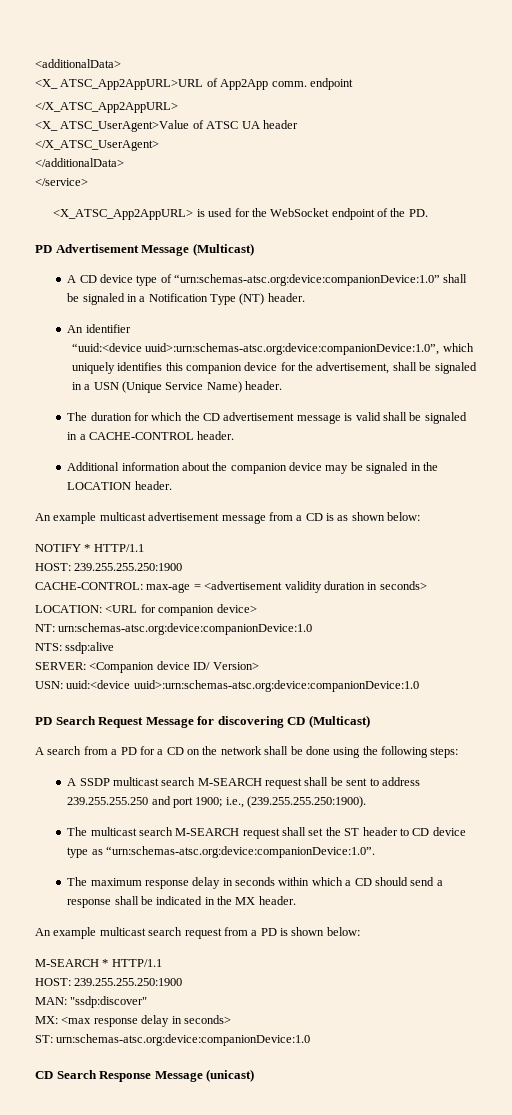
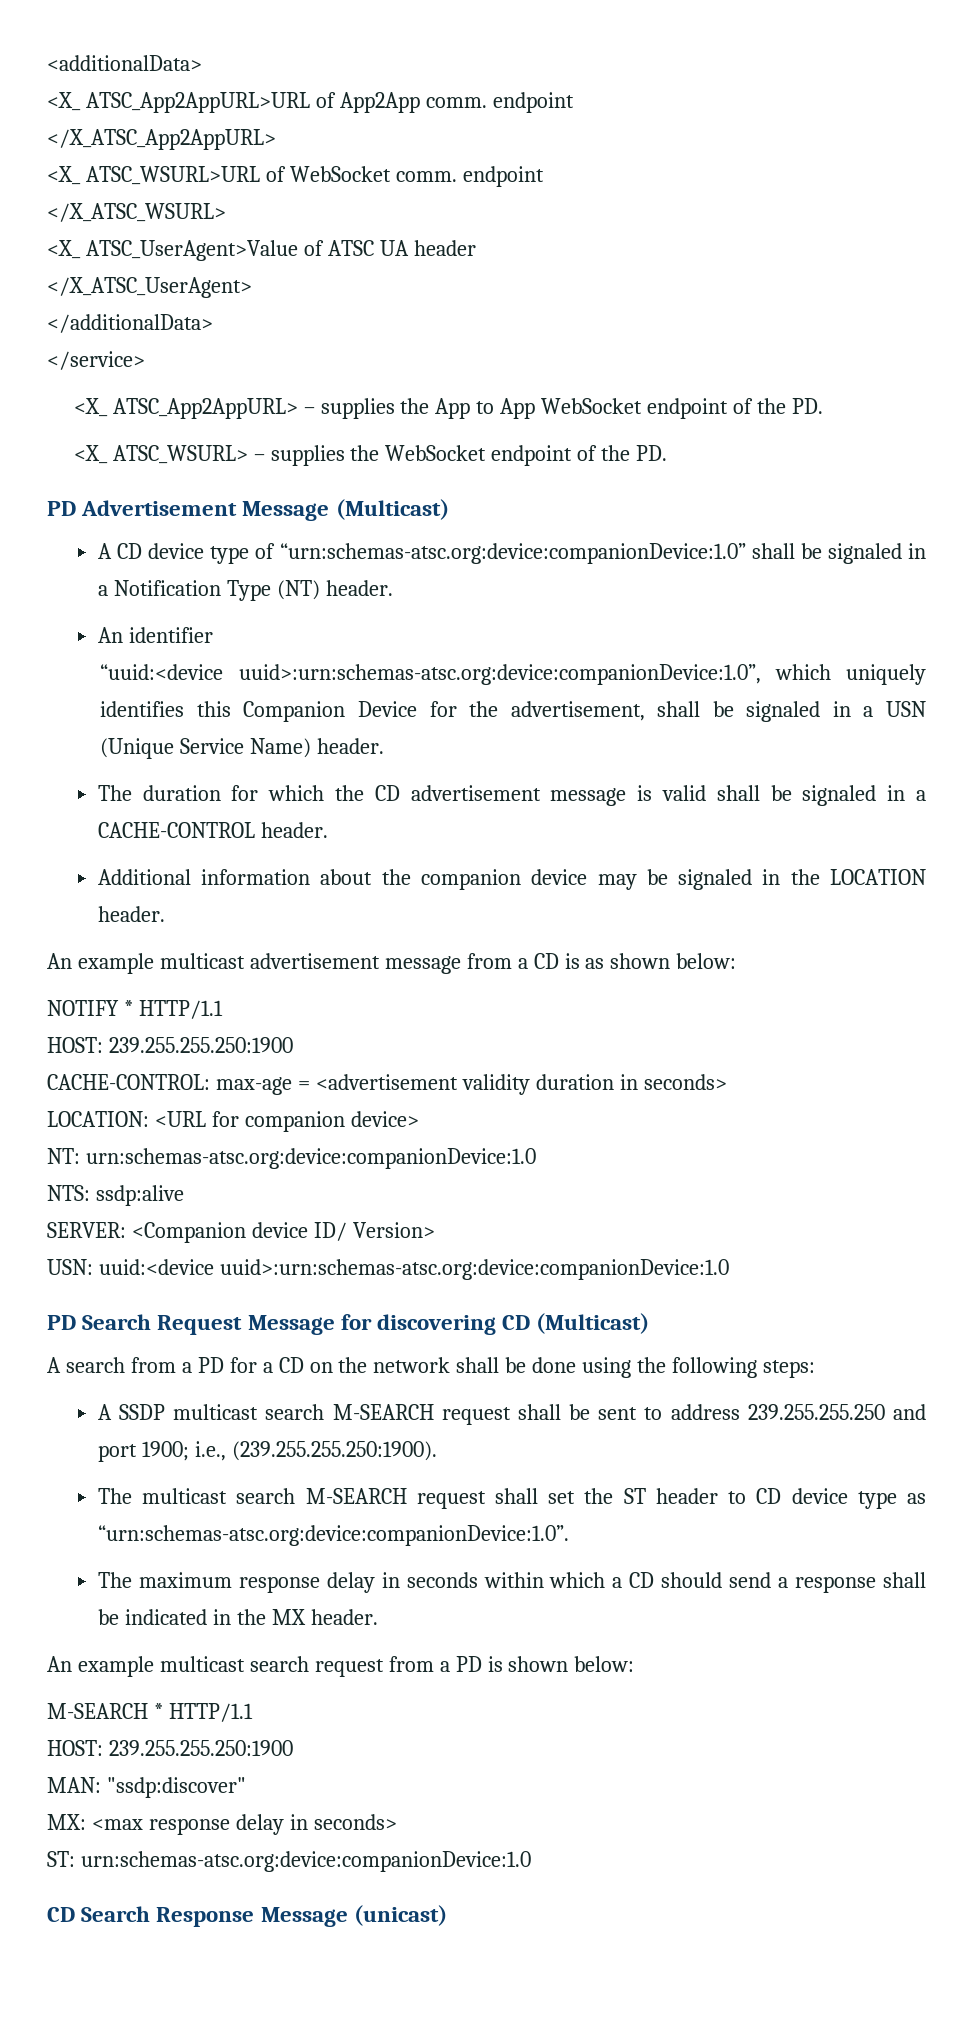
+ <X_ ATSC_WSURL>URL of WebSocket comm. endpoint
+ </X_ATSC_WSURL>
- <X_ATSC_App2AppURL> is used for the WebSocket endpoint of the PD.
+ <X_ ATSC_App2AppURL> – supplies the App to App WebSocket endpoint of the PD.
+ <X_ ATSC_WSURL> – supplies the WebSocket endpoint of the PD.
- “uuid:<device uuid>:urn:schemas-atsc.org:device:companionDevice:1.0”, which uniquely identifies this companion device for the advertisement, shall be signaled in a USN (Unique Service Name) header.
+ “uuid:<device uuid>:urn:schemas-atsc.org:device:companionDevice:1.0”, which uniquely identifies this Companion Device for the advertisement, shall be signaled in a USN (Unique Service Name) header.

